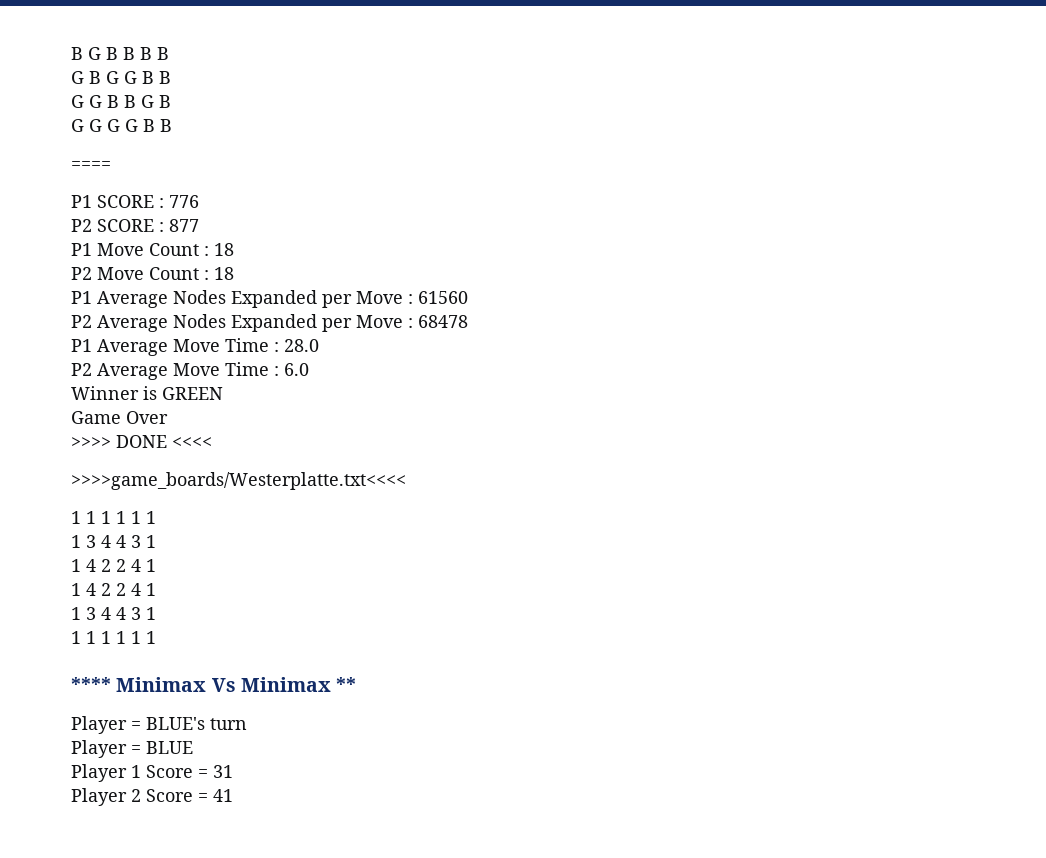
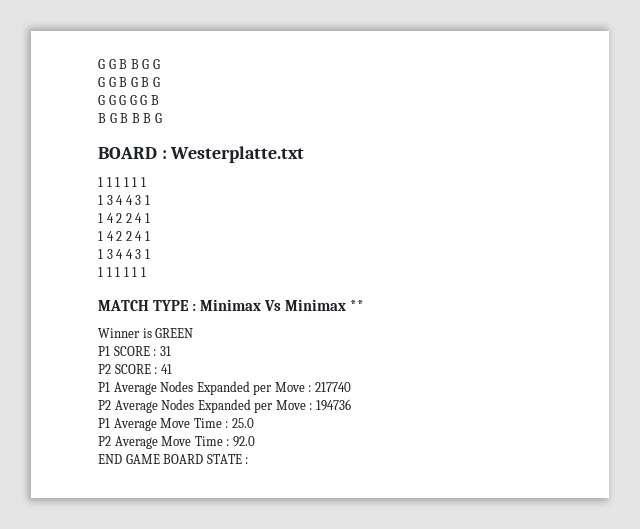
+ G G B B G G
+ G G B G B G
+ G G G G G B
- B G B B B B
- G B G G B B
- G G B B G B
- G G G G B B
- ====
- P1 SCORE : 776
- P2 SCORE : 877
- P1 Move Count : 18
- P2 Move Count : 18
- P1 Average Nodes Expanded per Move : 61560
- P2 Average Nodes Expanded per Move : 68478
- P1 Average Move Time : 28.0
- P2 Average Move Time : 6.0
- Winner is GREEN
- Game Over
- >>>> DONE <<<<
- >>>>game_boards/Westerplatte.txt<<<<
+ B G B B B G
+ BOARD : Westerplatte.txt
- **** Minimax Vs Minimax **
+ MATCH TYPE : Minimax Vs Minimax **
- Player = BLUE's turn
- Player = BLUE
- Player 1 Score = 31
- Player 2 Score = 41
+ Winner is GREEN
+ P1 SCORE : 31
+ P2 SCORE : 41
+ P1 Average Nodes Expanded per Move : 217740
+ P2 Average Nodes Expanded per Move : 194736
+ P1 Average Move Time : 25.0
+ P2 Average Move Time : 92.0
+ END GAME BOARD STATE :

